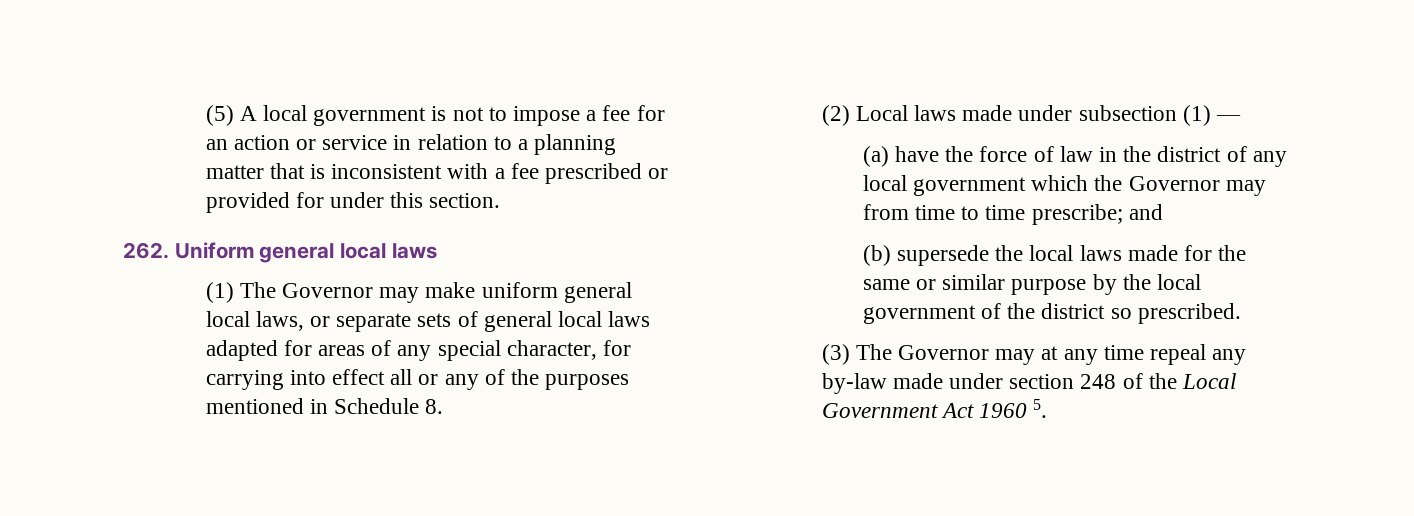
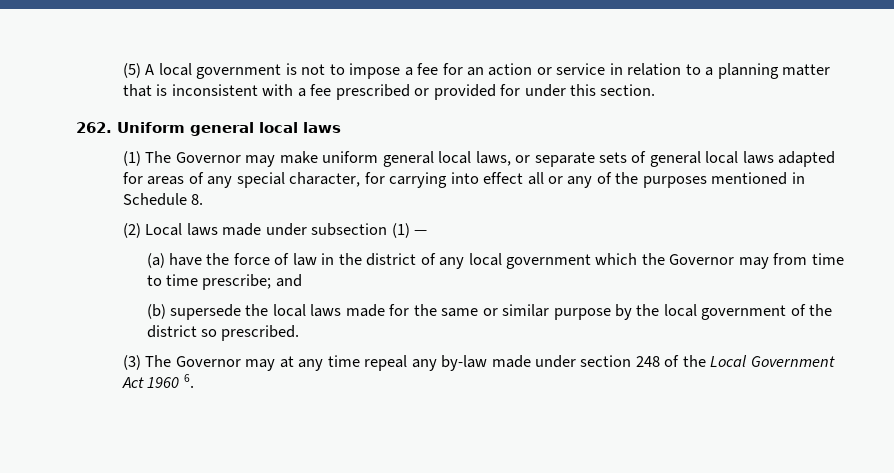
- (3) The Governor may at any time repeal any by-law made under section 248 of the Local Government Act 1960 5.
+ (3) The Governor may at any time repeal any by-law made under section 248 of the Local Government Act 1960 6.

